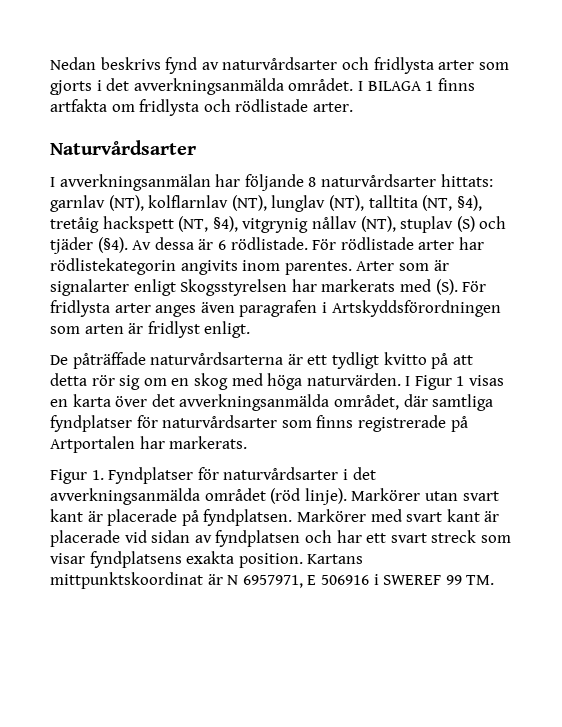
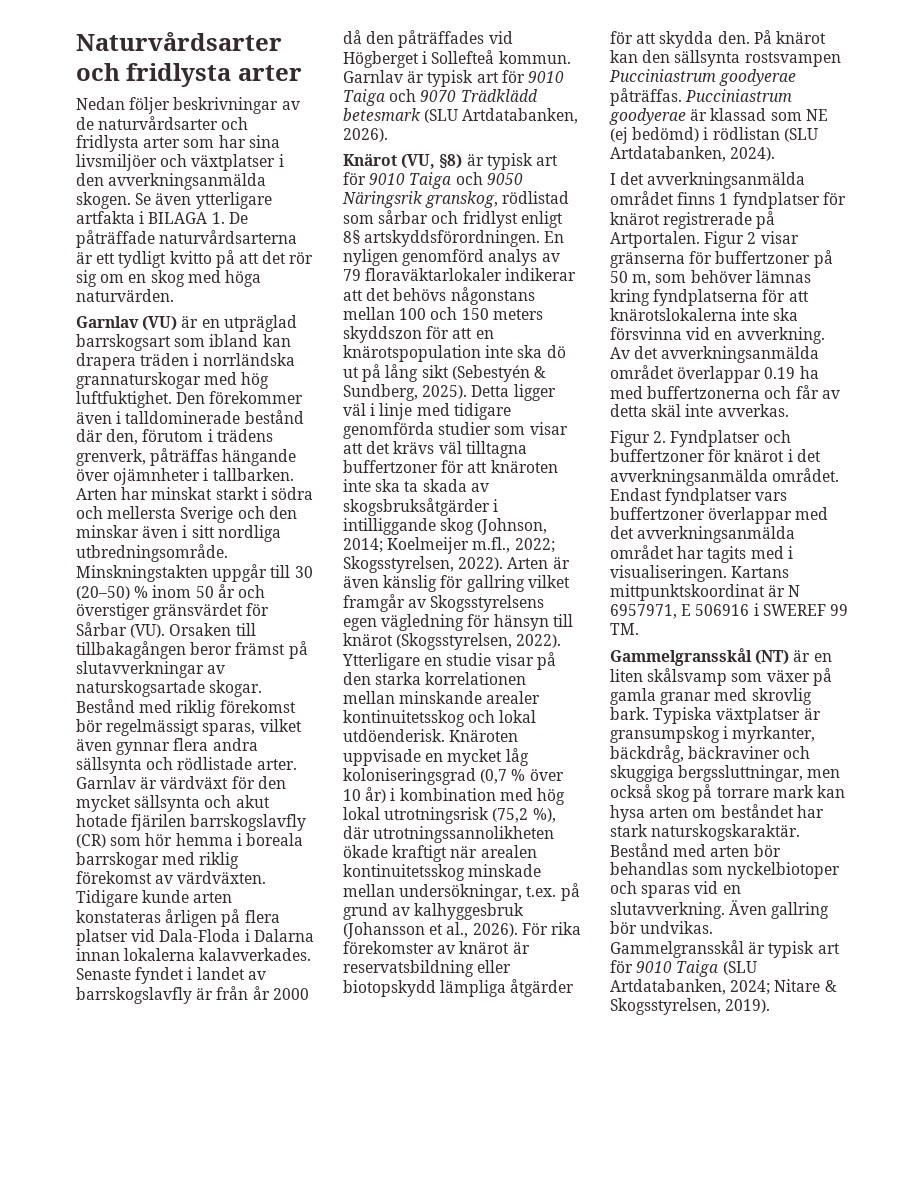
- Nedan beskrivs fynd av naturvårdsarter och fridlysta arter som gjorts i det avverkningsanmälda området. I BILAGA 1 finns artfakta om fridlysta och rödlistade arter.
- Naturvårdsarter
- I avverkningsanmälan har följande 8 naturvårdsarter hittats: garnlav (NT), kolflarnlav (NT), lunglav (NT), talltita (NT, §4), tretåig hackspett (NT, §4), vitgrynig nållav (NT), stuplav (S) och tjäder (§4). Av dessa är 6 rödlistade. För rödlistade arter har rödlistekategorin angivits inom parentes. Arter som är signalarter enligt Skogsstyrelsen har markerats med (S). För fridlysta arter anges även paragrafen i Artskyddsförordningen som arten är fridlyst enligt.
- De påträffade naturvårdsarterna är ett tydligt kvitto på att detta rör sig om en skog med höga naturvärden. I Figur 1 visas en karta över det avverkningsanmälda området, där samtliga fyndplatser för naturvårdsarter som finns registrerade på Artportalen har markerats.
- Figur 1. Fyndplatser för naturvårdsarter i det avverkningsanmälda området (röd linje). Markörer utan svart kant är placerade på fyndplatsen. Markörer med svart kant är placerade vid sidan av fyndplatsen och har ett svart streck som visar fyndplatsens exakta position.
+ Naturvårdsarter och fridlysta arter
+ Nedan följer beskrivningar av de naturvårdsarter och fridlysta arter som har sina livsmiljöer och växtplatser i den avverkningsanmälda skogen. Se även ytterligare artfakta i BILAGA 1. De påträffade naturvårdsarterna är ett tydligt kvitto på att det rör sig om en skog med höga naturvärden.
+ Garnlav (VU) är en utpräglad barrskogsart som ibland kan drapera träden i norrländska grannaturskogar med hög luftfuktighet. Den förekommer även i talldominerade bestånd där den, förutom i trädens grenverk, påträffas hängande över ojämnheter i tallbarken. Arten har minskat starkt i södra och mellersta Sverige och den minskar även i sitt nordliga utbredningsområde. Minskningstakten uppgår till 30 (20–50) % inom 50 år och överstiger gränsvärdet för Sårbar (VU). Orsaken till tillbakagången beror främst på slutavverkningar av naturskogsartade skogar. Bestånd med riklig förekomst bör regelmässigt sparas, vilket även gynnar flera andra sällsynta och rödlistade arter. Garnlav är värdväxt för den mycket sällsynta och akut hotade fjärilen barrskogslavfly (CR) som hör hemma i boreala barrskogar med riklig förekomst av värdväxten. Tidigare kunde arten konstateras årligen på flera platser vid Dala-Floda i Dalarna innan lokalerna kalavverkades. Senaste fyndet i landet av barrskogslavfly är från år 2000 då den påträffades vid Högberget i Sollefteå kommun. Garnlav är typisk art för 9010 Taiga och 9070 Trädklädd betesmark (SLU Artdatabanken, 2026).
+ Knärot (VU, §8) är typisk art för 9010 Taiga och 9050 Näringsrik granskog, rödlistad som sårbar och fridlyst enligt 8§ artskyddsförordningen. En nyligen genomförd analys av 79 floraväktarlokaler indikerar att det behövs någonstans mellan 100 och 150 meters skyddszon för att en knärotspopulation inte ska dö ut på lång sikt (Sebestyén & Sundberg, 2025). Detta ligger väl i linje med tidigare genomförda studier som visar att det krävs väl tilltagna buffertzoner för att knäroten inte ska ta skada av skogsbruksåtgärder i intilliggande skog (Johnson, 2014; Koelmeijer m.fl., 2022; Skogsstyrelsen, 2022). Arten är även känslig för gallring vilket framgår av Skogsstyrelsens egen vägledning för hänsyn till knärot (Skogsstyrelsen, 2022). Ytterligare en studie visar på den starka korrelationen mellan minskande arealer kontinuitetsskog och lokal utdöenderisk. Knäroten uppvisade en mycket låg koloniseringsgrad (0,7 % över 10 år) i kombination med hög lokal utrotningsrisk (75,2 %), där utrotningssannolikheten ökade kraftigt när arealen kontinuitetsskog minskade mellan undersökningar, t.ex. på grund av kalhyggesbruk (Johansson et al., 2026). För rika förekomster av knärot är reservatsbildning eller biotopskydd lämpliga åtgärder för att skydda den. På knärot kan den sällsynta rostsvampen Pucciniastrum goodyerae påträffas. Pucciniastrum goodyerae är klassad som NE (ej bedömd) i rödlistan (SLU Artdatabanken, 2024).
+ I det avverkningsanmälda området finns 1 fyndplatser för knärot registrerade på Artportalen. Figur 2 visar gränserna för buffertzoner på 50 m, som behöver lämnas kring fyndplatserna för att knärotslokalerna inte ska försvinna vid en avverkning. Av det avverkningsanmälda området överlappar 0.19 ha med buffertzonerna och får av detta skäl inte avverkas.
+ Figur 2. Fyndplatser och buffertzoner för knärot i det avverkningsanmälda området. Endast fyndplatser vars buffertzoner överlappar med det avverkningsanmälda området har tagits med i visualiseringen.
+ Gammelgransskål (NT) är en liten skålsvamp som växer på gamla granar med skrovlig bark. Typiska växtplatser är gransumpskog i myrkanter, bäckdråg, bäckraviner och skuggiga bergssluttningar, men också skog på torrare mark kan hysa arten om beståndet har stark naturskogskaraktär. Bestånd med arten bör behandlas som nyckelbiotoper och sparas vid en slutavverkning. Även gallring bör undvikas. Gammelgransskål är typisk art för 9010 Taiga (SLU Artdatabanken, 2024; Nitare & Skogsstyrelsen, 2019).

